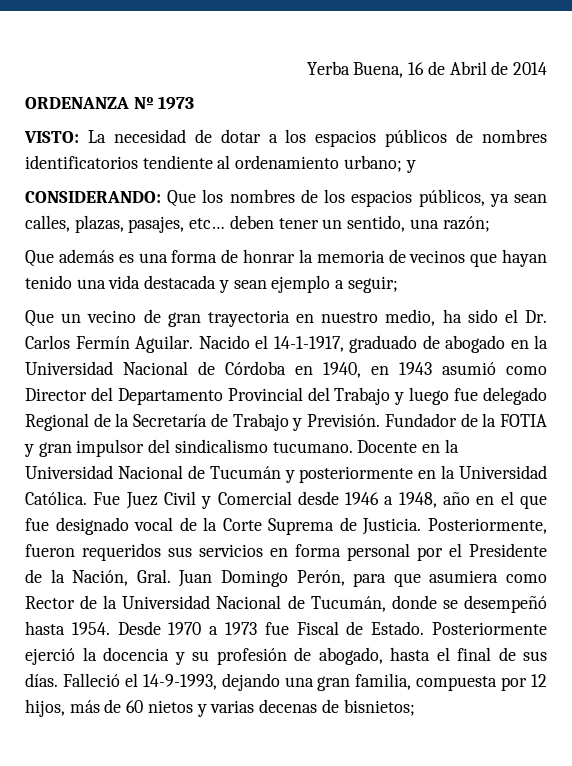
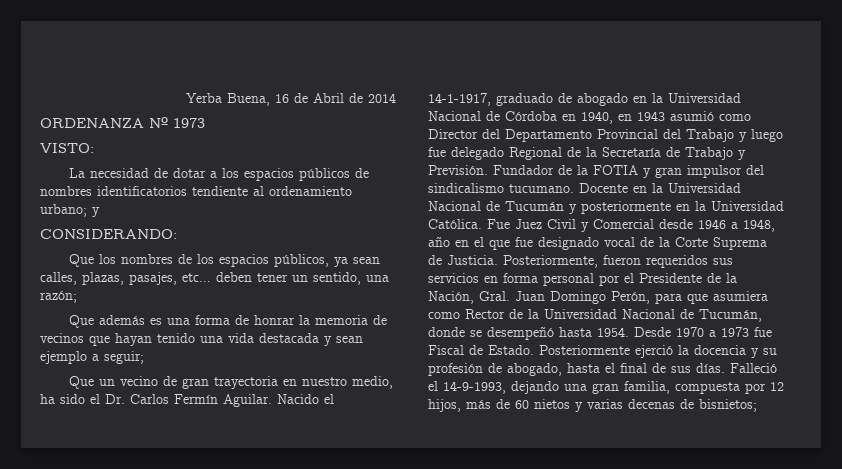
- VISTO: La necesidad de dotar a los espacios públicos de nombres identificatorios tendiente al ordenamiento urbano; y
+ VISTO:
+ La necesidad de dotar a los espacios públicos de nombres identificatorios tendiente al ordenamiento urbano; y
- CONSIDERANDO: Que los nombres de los espacios públicos, ya sean calles, plazas, pasajes, etc… deben tener un sentido, una razón;
+ CONSIDERANDO:
+ Que los nombres de los espacios públicos, ya sean calles, plazas, pasajes, etc… deben tener un sentido, una razón;

